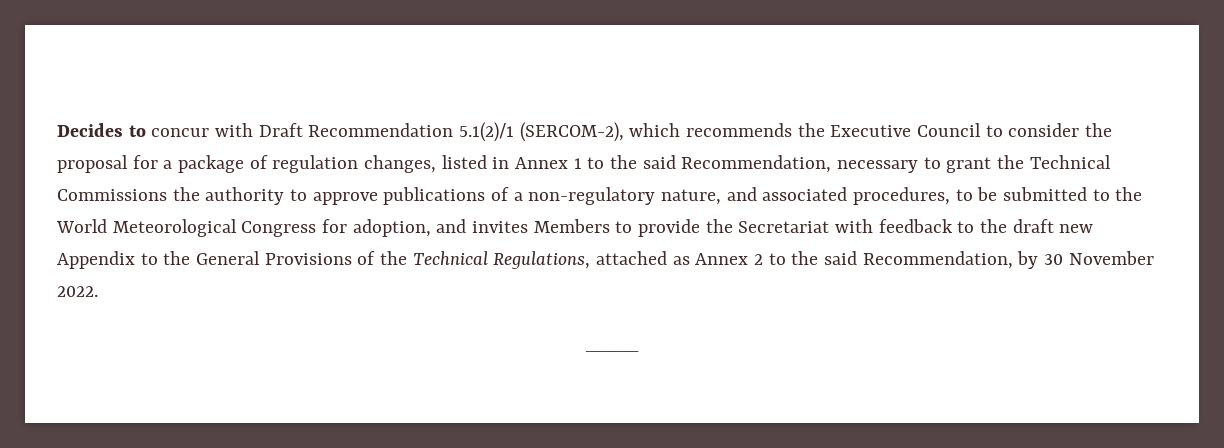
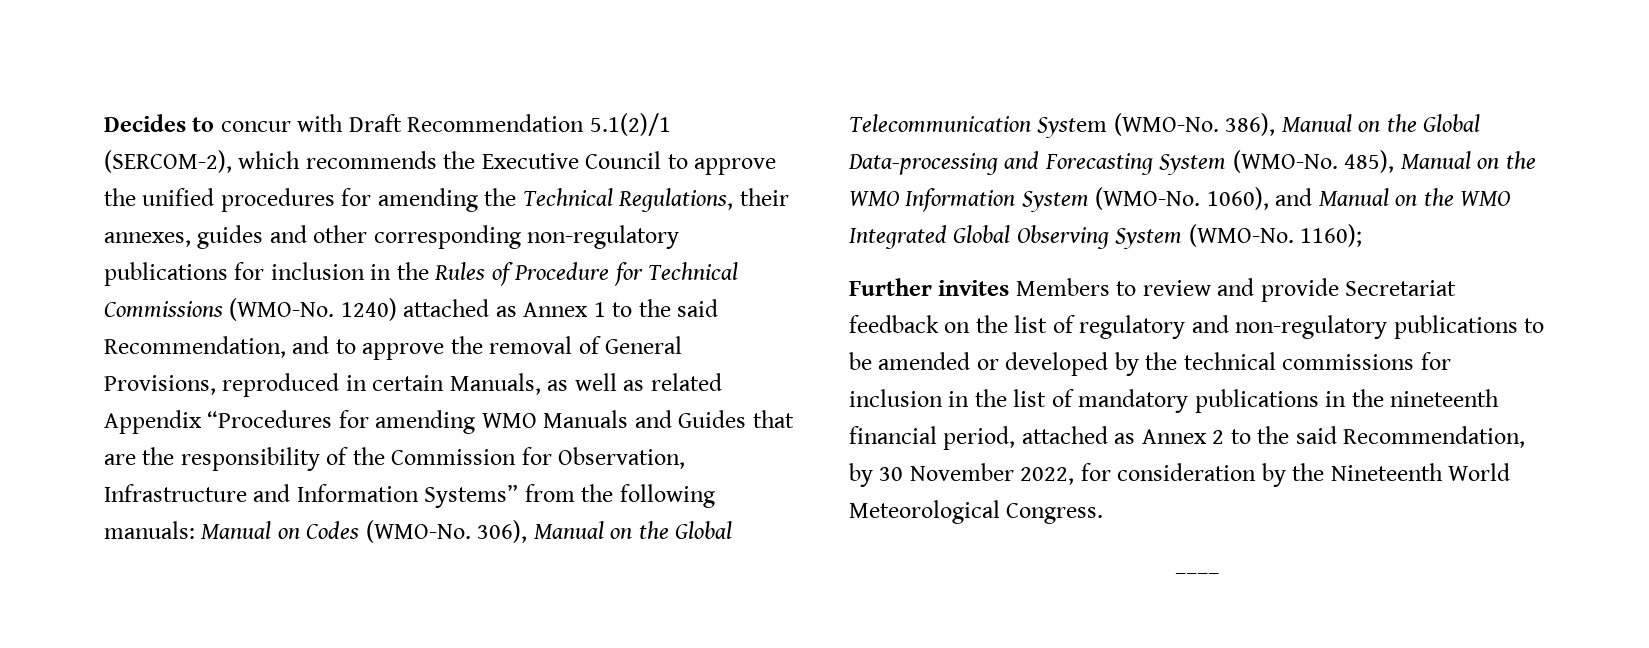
- Decides to concur with Draft Recommendation 5.1(2)/1 (SERCOM-2), which recommends the Executive Council to consider the proposal for a package of regulation changes, listed in Annex 1 to the said Recommendation, necessary to grant the Technical Commissions the authority to approve publications of a non-regulatory nature, and associated procedures, to be submitted to the World Meteorological Congress for adoption, and invites Members to provide the Secretariat with feedback to the draft new Appendix to the General Provisions of the Technical Regulations, attached as Annex 2 to the said Recommendation, by 30 November 2022.
+ Decides to concur with Draft Recommendation 5.1(2)/1 (SERCOM-2), which recommends the Executive Council to approve the unified procedures for amending the Technical Regulations, their annexes, guides and other corresponding non-regulatory publications for inclusion in the Rules of Procedure for Technical Commissions (WMO-No. 1240) attached as Annex 1 to the said Recommendation, and to approve the removal of General Provisions, reproduced in certain Manuals, as well as related Appendix “Procedures for amending WMO Manuals and Guides that are the responsibility of the Commission for Observation, Infrastructure and Information Systems” from the following manuals: Manual on Codes (WMO-No. 306), Manual on the Global Telecommunication System (WMO-No. 386), Manual on the Global Data-processing and Forecasting System (WMO-No. 485), Manual on the WMO Information System (WMO-No. 1060), and Manual on the WMO Integrated Global Observing System (WMO-No. 1160);
+ Further invites Members to review and provide Secretariat feedback on the list of regulatory and non-regulatory publications to be amended or developed by the technical commissions for inclusion in the list of mandatory publications in the nineteenth financial period, attached as Annex 2 to the said Recommendation, by 30 November 2022, for consideration by the Nineteenth World Meteorological Congress.

